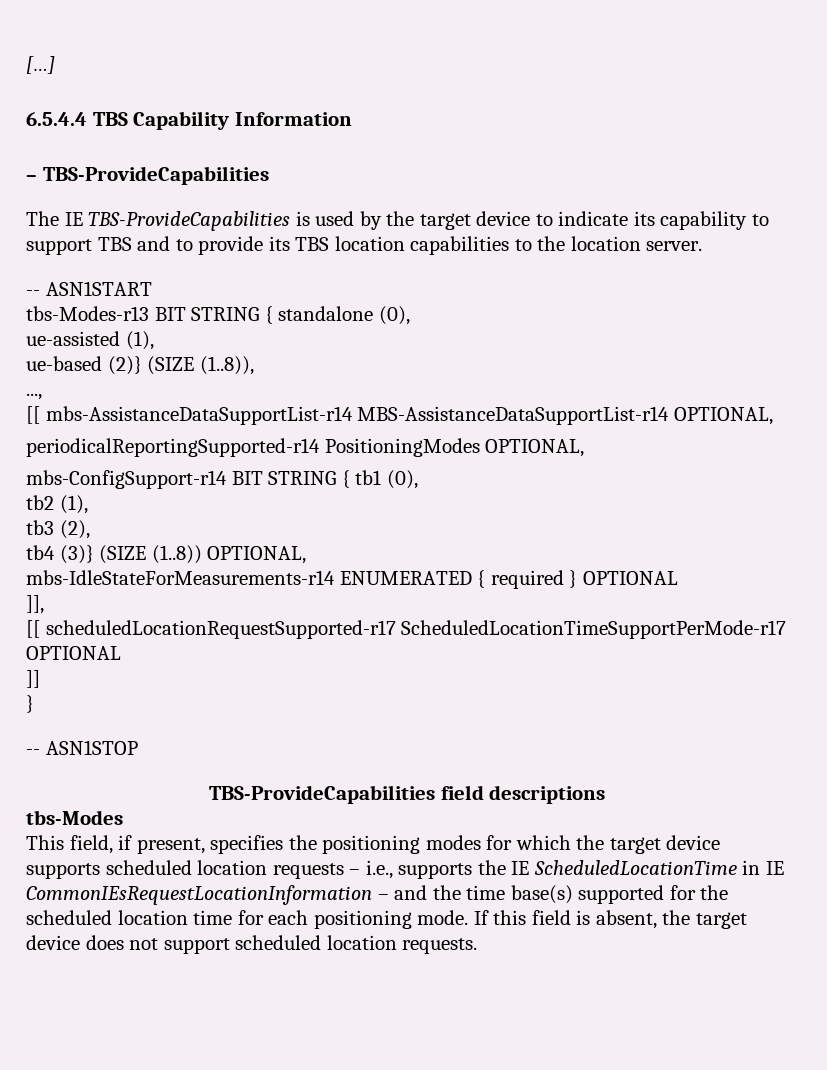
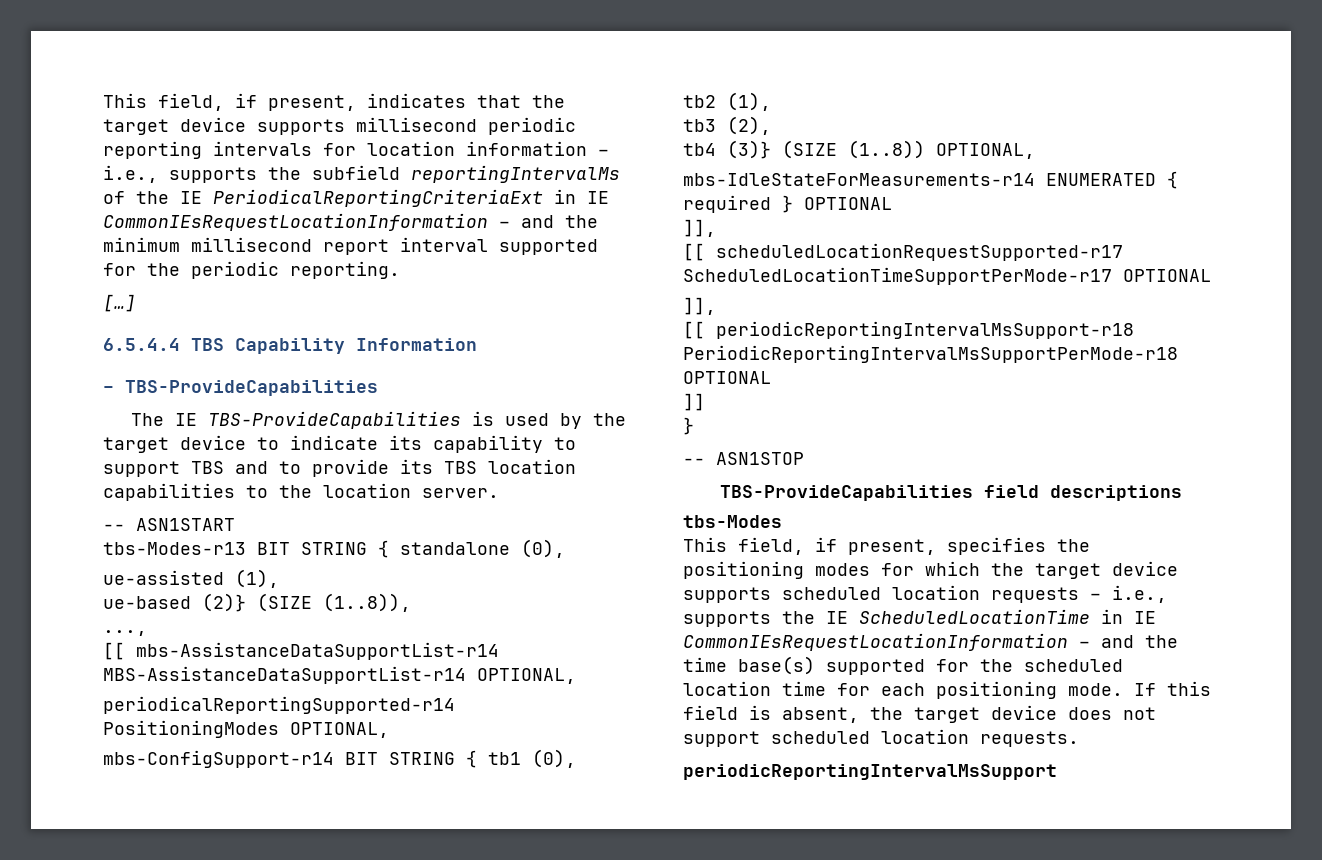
+ This field, if present, indicates that the target device supports millisecond periodic reporting intervals for location information – i.e., supports the subfield reportingIntervalMs of the IE PeriodicalReportingCriteriaExt in IE CommonIEsRequestLocationInformation – and the minimum millisecond report interval supported for the periodic reporting.
  [[ scheduledLocationRequestSupported-r17 ScheduledLocationTimeSupportPerMode-r17 OPTIONAL
+ ]],
+ [[ periodicReportingIntervalMsSupport-r18 PeriodicReportingIntervalMsSupportPerMode-r18 OPTIONAL
+ periodicReportingIntervalMsSupport

